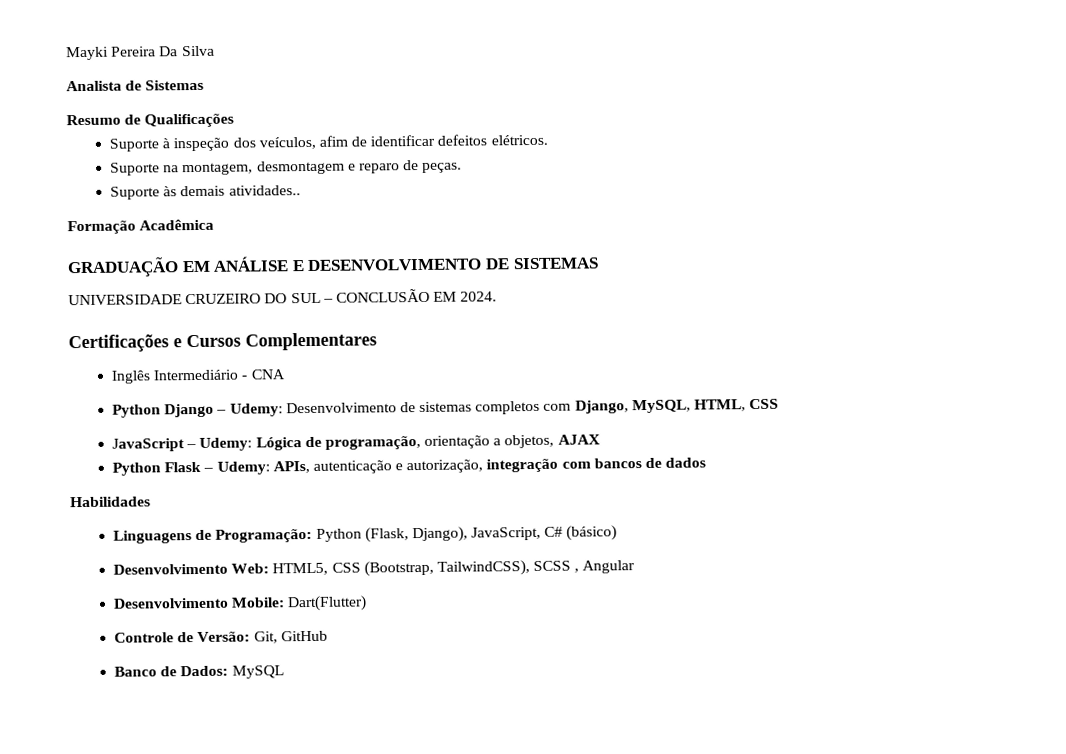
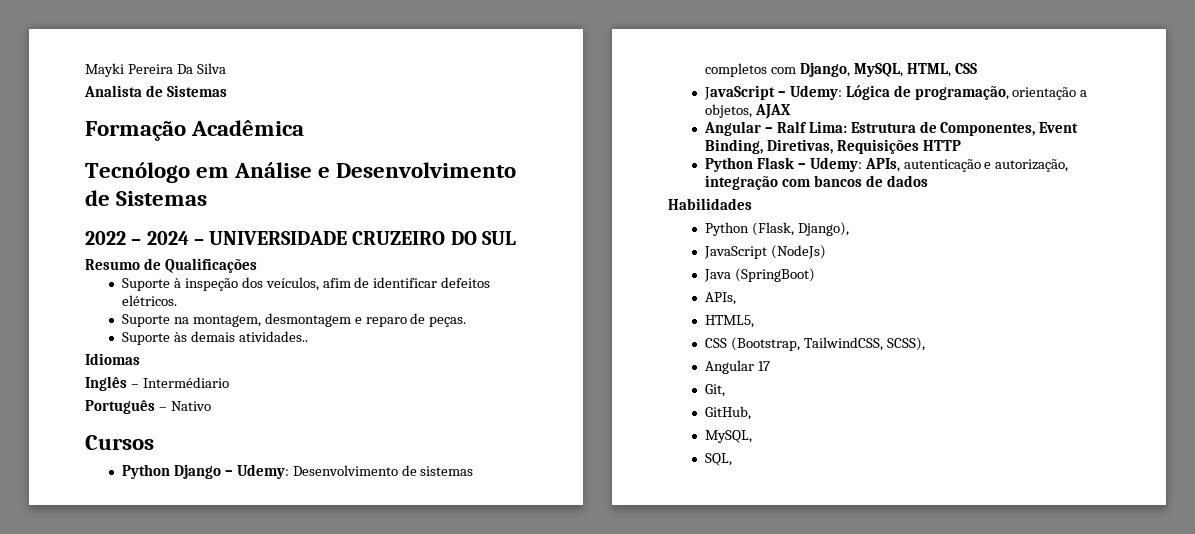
+ Formação Acadêmica
+ Tecnólogo em Análise e Desenvolvimento de Sistemas
+ 2022 – 2024 – UNIVERSIDADE CRUZEIRO DO SUL
- Formação Acadêmica
- GRADUAÇÃO EM ANÁLISE E DESENVOLVIMENTO DE SISTEMAS
- UNIVERSIDADE CRUZEIRO DO SUL – CONCLUSÃO EM 2024.
- Certificações e Cursos Complementares
- Inglês Intermediário - CNA
+ Idiomas
+ Inglês – Intermédiario
+ Português – Nativo
+ Cursos
+ Angular – Ralf Lima: Estrutura de Componentes, Event Binding, Diretivas, Requisições HTTP
- Linguagens de Programação: Python (Flask, Django), JavaScript, C# (básico)
- Desenvolvimento Web: HTML5, CSS (Bootstrap, TailwindCSS), SCSS , Angular
- Desenvolvimento Mobile: Dart(Flutter)
- Controle de Versão: Git, GitHub
- Banco de Dados: MySQL
+ Python (Flask, Django),
+ JavaScript (NodeJs)
+ Java (SpringBoot)
+ APIs,
+ HTML5,
+ CSS (Bootstrap, TailwindCSS, SCSS),
+ Angular 17
+ Git,
+ GitHub,
+ MySQL,
+ SQL,

